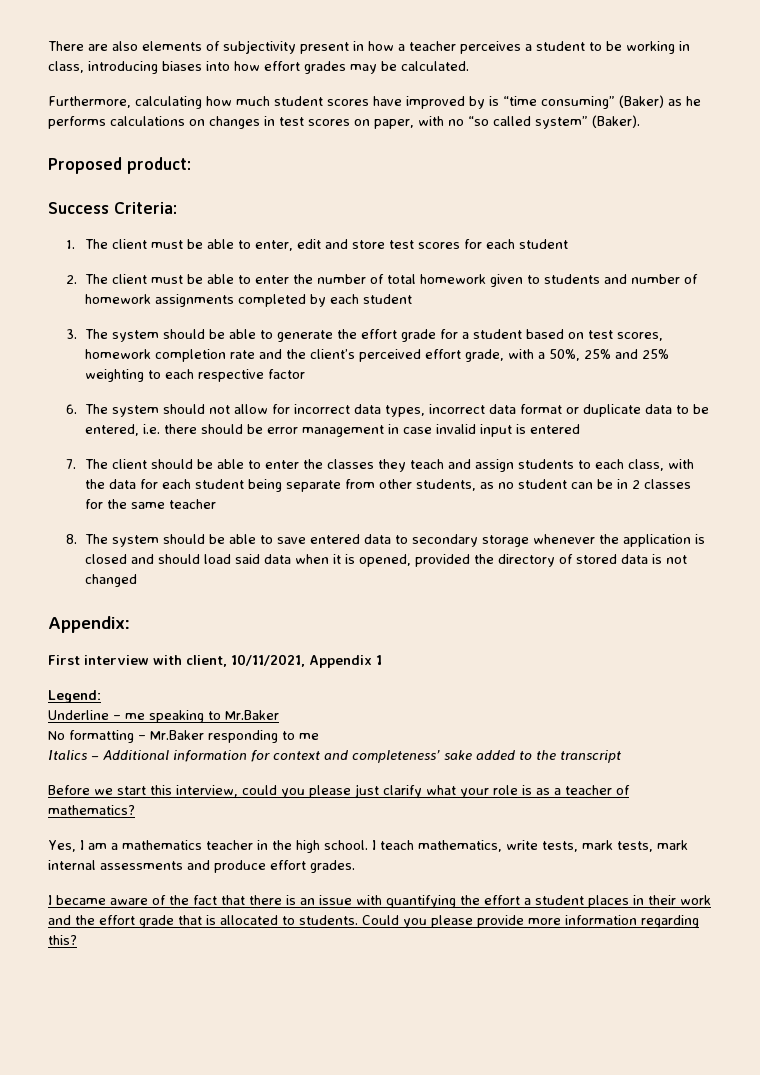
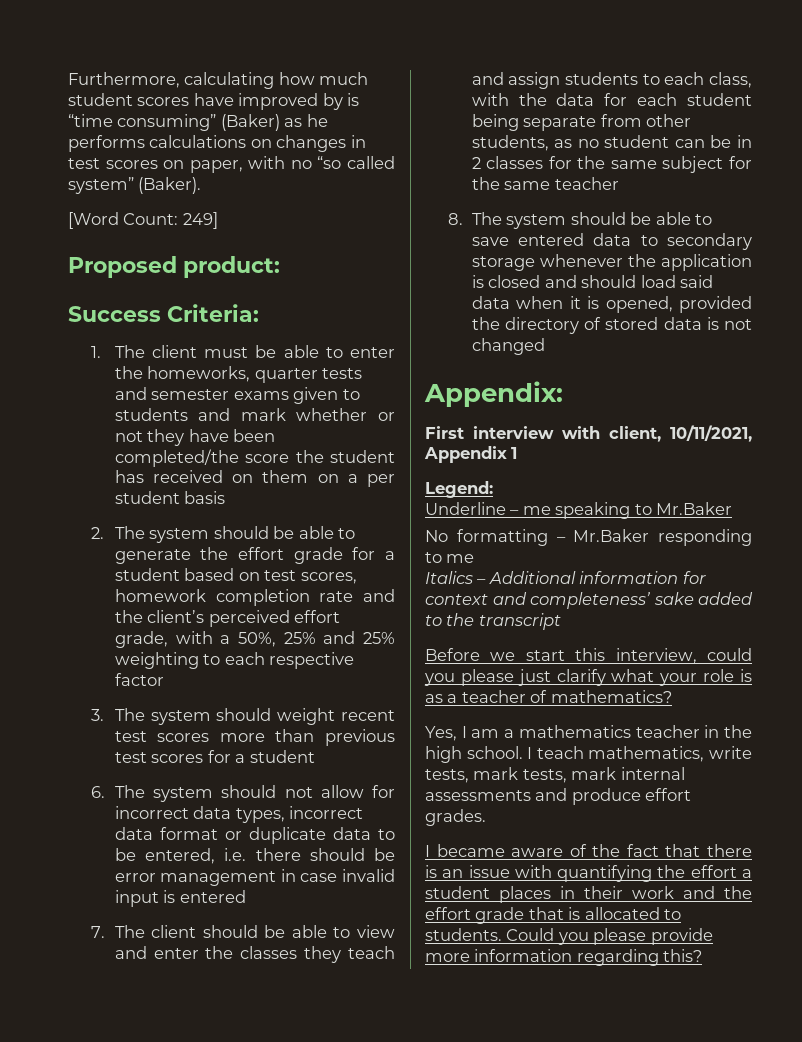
- There are also elements of subjectivity present in how a teacher perceives a student to be working in class, introducing biases into how effort grades may be calculated.
+ [Word Count: 249]
- 1. The client must be able to enter, edit and store test scores for each student
- 2. The client must be able to enter the number of total homework given to students and number of homework assignments completed by each student
- 3. The system should be able to generate the effort grade for a student based on test scores, homework completion rate and the client’s perceived effort grade, with a 50%, 25% and 25% weighting to each respective factor
+ 1. The client must be able to enter the homeworks, quarter tests and semester exams given to students and mark whether or not they have been completed/the score the student has received on them on a per student basis
+ 2. The system should be able to generate the effort grade for a student based on test scores, homework completion rate and the client’s perceived effort grade, with a 50%, 25% and 25% weighting to each respective factor
+ 3. The system should weight recent test scores more than previous test scores for a student
- 7. The client should be able to enter the classes they teach and assign students to each class, with the data for each student being separate from other students, as no student can be in 2 classes for the same teacher
+ 7. The client should be able to view and enter the classes they teach and assign students to each class, with the data for each student being separate from other students, as no student can be in 2 classes for the same subject for the same teacher

